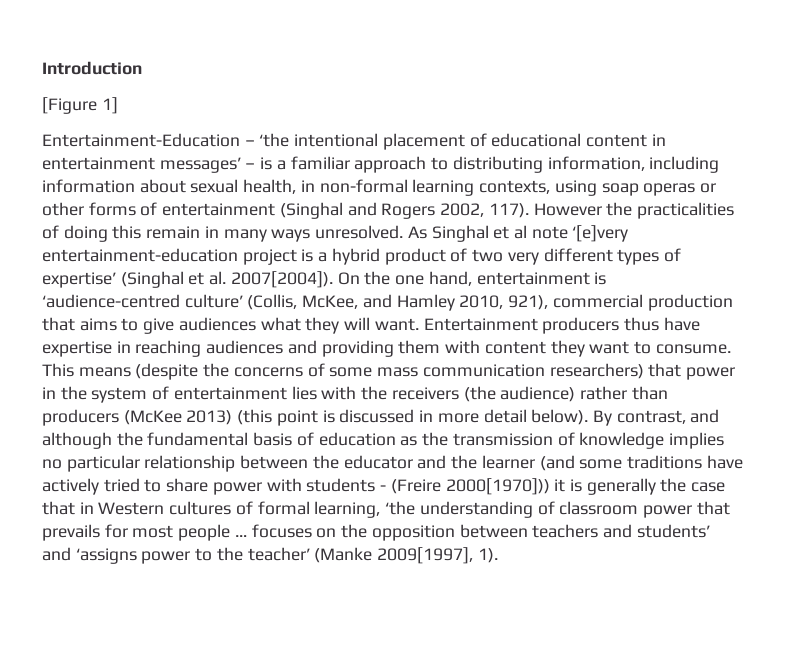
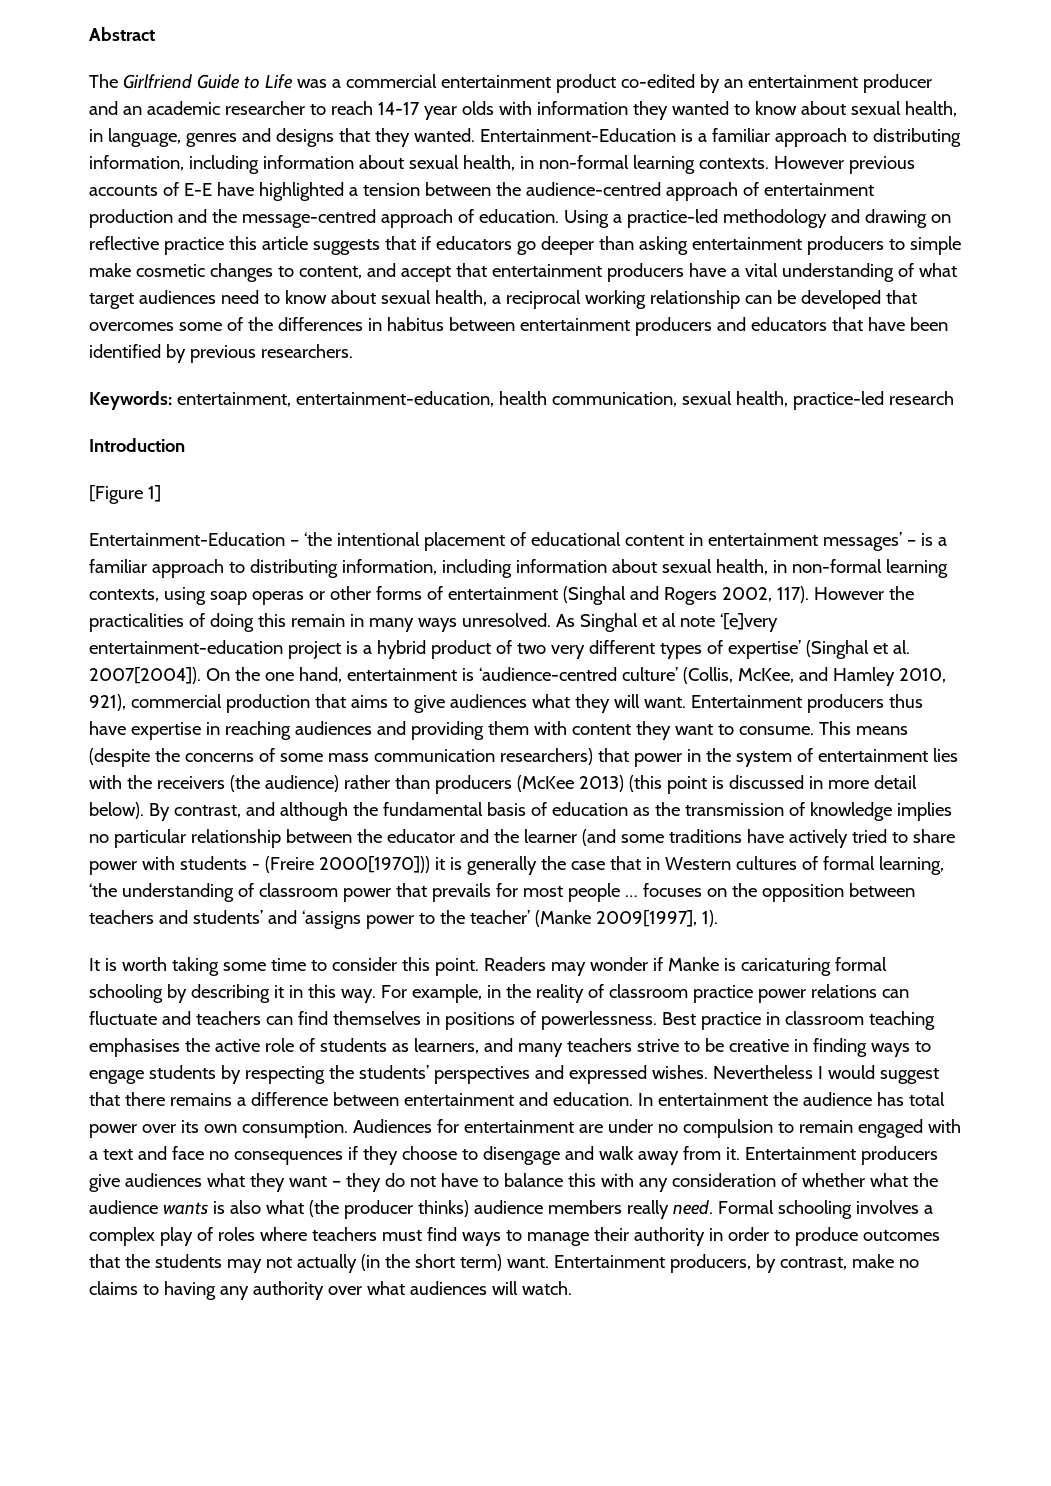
+ Abstract
+ The Girlfriend Guide to Life was a commercial entertainment product co-edited by an entertainment producer and an academic researcher to reach 14-17 year olds with information they wanted to know about sexual health, in language, genres and designs that they wanted. Entertainment-Education is a familiar approach to distributing information, including information about sexual health, in non-formal learning contexts. However previous accounts of E-E have highlighted a tension between the audience-centred approach of entertainment production and the message-centred approach of education. Using a practice-led methodology and drawing on reflective practice this article suggests that if educators go deeper than asking entertainment producers to simple make cosmetic changes to content, and accept that entertainment producers have a vital understanding of what target audiences need to know about sexual health, a reciprocal working relationship can be developed that overcomes some of the differences in habitus between entertainment producers and educators that have been identified by previous researchers.
+ Keywords: entertainment, entertainment-education, health communication, sexual health, practice-led research
+ It is worth taking some time to consider this point. Readers may wonder if Manke is caricaturing formal schooling by describing it in this way. For example, in the reality of classroom practice power relations can fluctuate and teachers can find themselves in positions of powerlessness. Best practice in classroom teaching emphasises the active role of students as learners, and many teachers strive to be creative in finding ways to engage students by respecting the students’ perspectives and expressed wishes. Nevertheless I would suggest that there remains a difference between entertainment and education. In entertainment the audience has total power over its own consumption. Audiences for entertainment are under no compulsion to remain engaged with a text and face no consequences if they choose to disengage and walk away from it. Entertainment producers give audiences what they want – they do not have to balance this with any consideration of whether what the audience wants is also what (the producer thinks) audience members really need. Formal schooling involves a complex play of roles where teachers must find ways to manage their authority in order to produce outcomes that the students may not actually (in the short term) want. Entertainment producers, by contrast, make no claims to having any authority over what audiences will watch.

